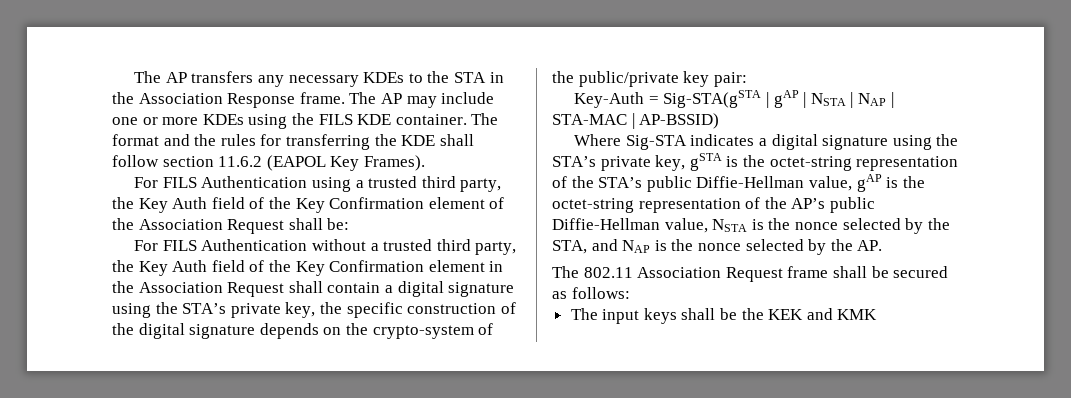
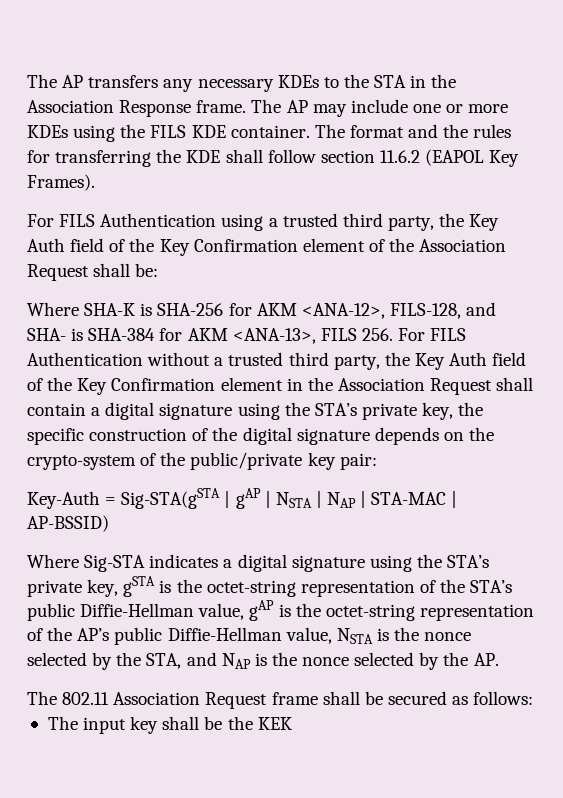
- For FILS Authentication without a trusted third party, the Key Auth field of the Key Confirmation element in the Association Request shall contain a digital signature using the STA’s private key, the specific construction of the digital signature depends on the crypto-system of the public/private key pair:
+ Where SHA-K is SHA-256 for AKM <ANA-12>, FILS-128, and SHA- is SHA-384 for AKM <ANA-13>, FILS 256. For FILS Authentication without a trusted third party, the Key Auth field of the Key Confirmation element in the Association Request shall contain a digital signature using the STA’s private key, the specific construction of the digital signature depends on the crypto-system of the public/private key pair:
- The input keys shall be the KEK and KMK
+ The input key shall be the KEK

